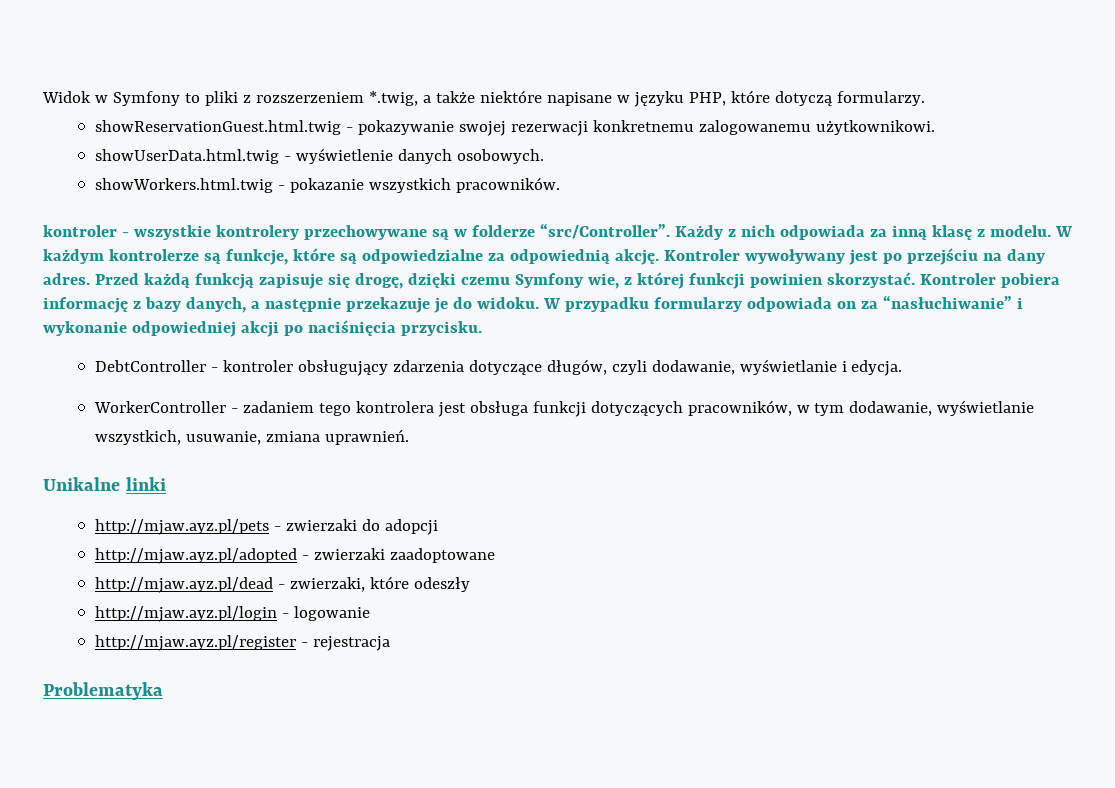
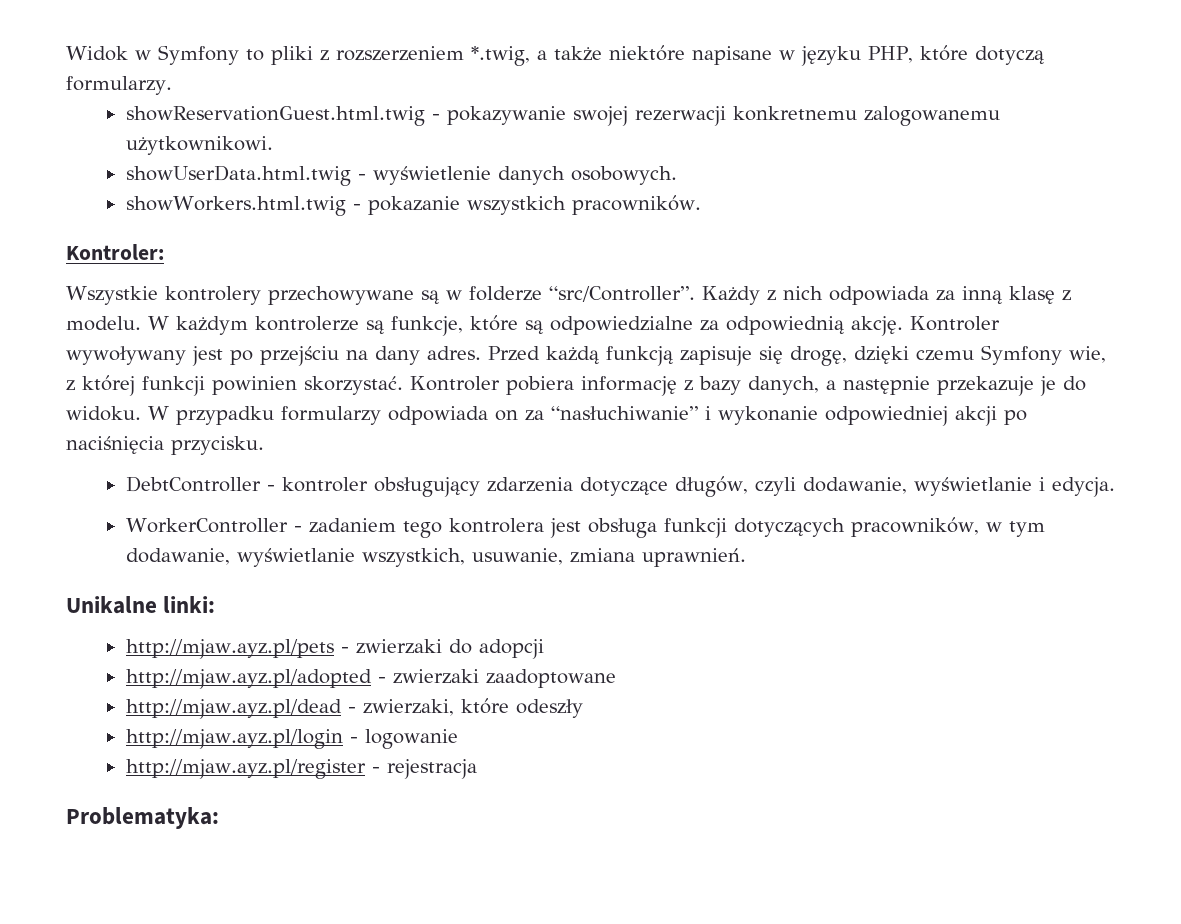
- kontroler - wszystkie kontrolery przechowywane są w folderze “src/Controller”.
+ Kontroler:
+ Wszystkie kontrolery przechowywane są w folderze “src/Controller”.
- Unikalne linki
+ Unikalne linki:
- Problematyka
+ Problematyka:

